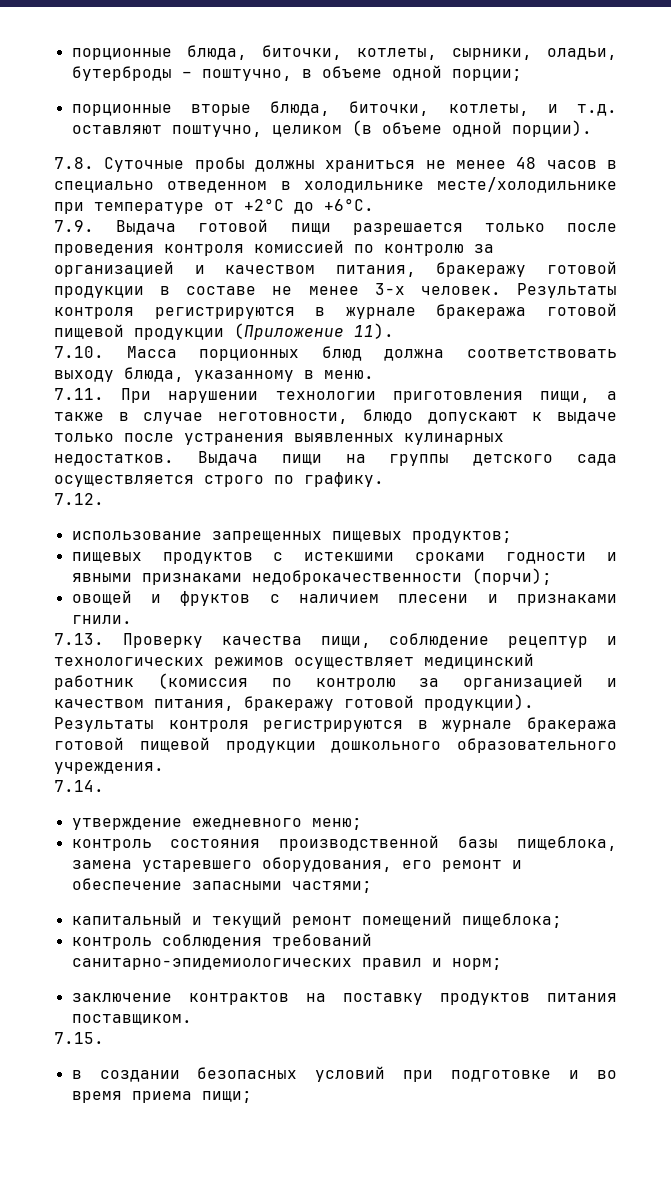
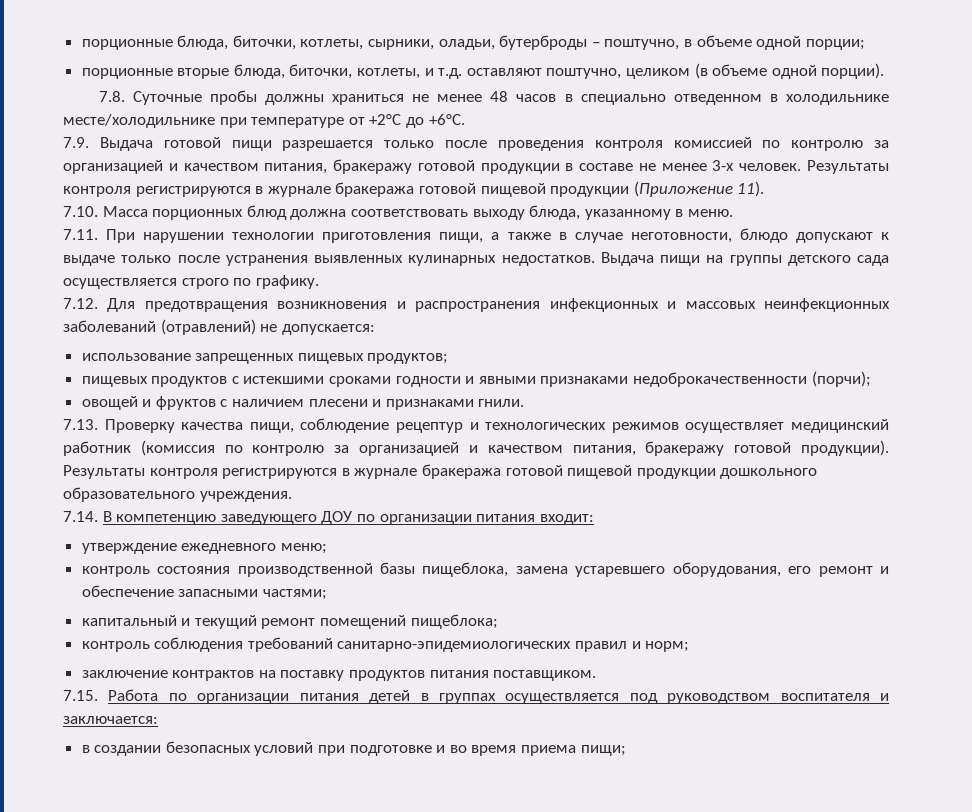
- 7.12.
+ 7.12. Для предотвращения возникновения и распространения инфекционных и массовых неинфекционных заболеваний (отравлений) не допускается:
- 7.14.
+ 7.14. В компетенцию заведующего ДОУ по организации питания входит:
- 7.15.
+ 7.15. Работа по организации питания детей в группах осуществляется под руководством воспитателя и заключается:

